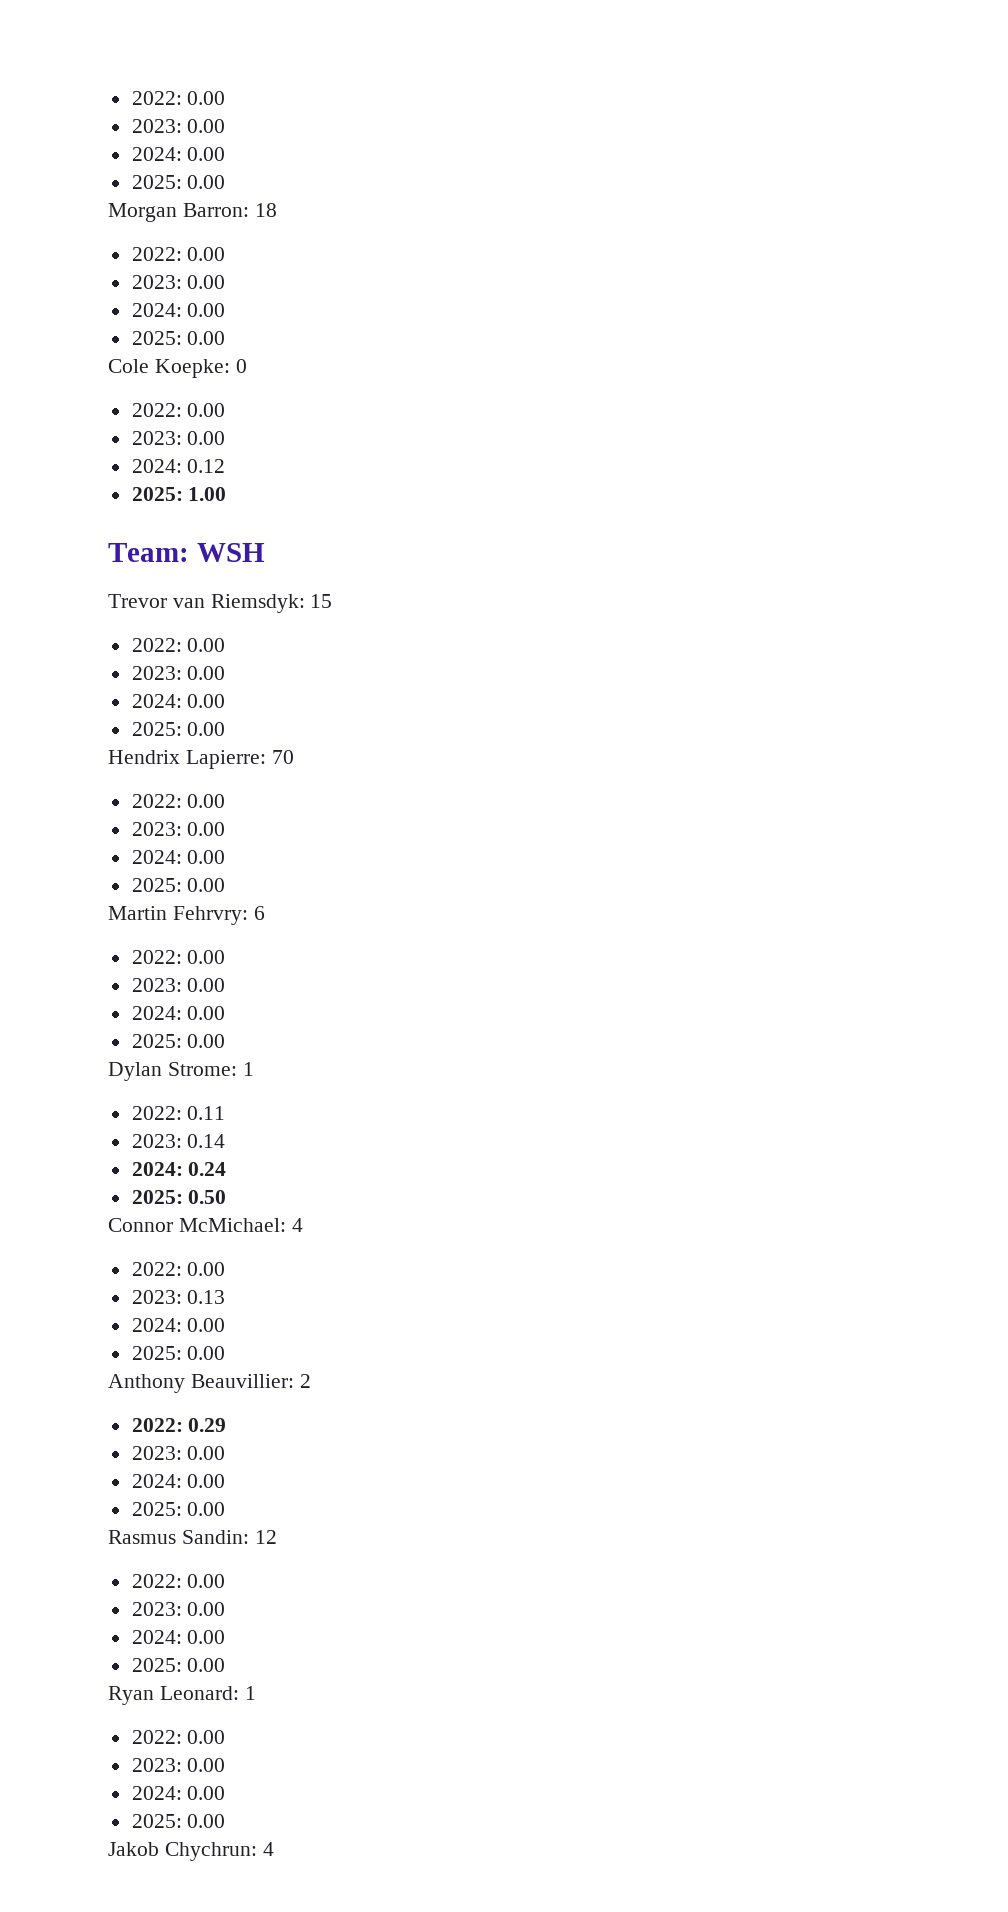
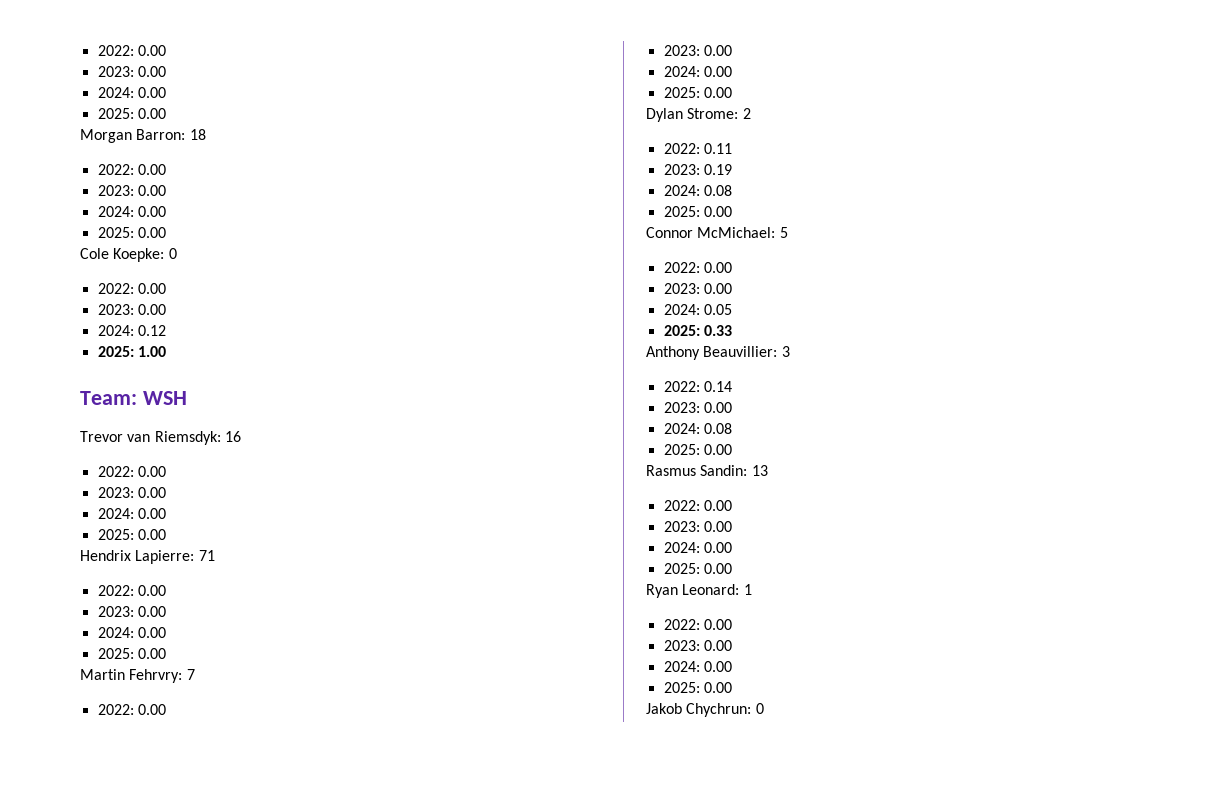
- Trevor van Riemsdyk: 15
+ Trevor van Riemsdyk: 16
- Hendrix Lapierre: 70
+ Hendrix Lapierre: 71
- Martin Fehrvry: 6
+ Martin Fehrvry: 7
- Dylan Strome: 1
+ Dylan Strome: 2
- 2023: 0.14
- 2024: 0.24
- 2025: 0.50
+ 2023: 0.19
+ 2024: 0.08
+ 2025: 0.00
- Connor McMichael: 4
+ Connor McMichael: 5
  2022: 0.00
- 2023: 0.13
- 2024: 0.00
- 2025: 0.00
+ 2023: 0.00
+ 2024: 0.05
+ 2025: 0.33
- Anthony Beauvillier: 2
- 2022: 0.29
+ Anthony Beauvillier: 3
+ 2022: 0.14
  2023: 0.00
- 2024: 0.00
+ 2024: 0.08
- Rasmus Sandin: 12
+ Rasmus Sandin: 13
- Jakob Chychrun: 4
+ Jakob Chychrun: 0

